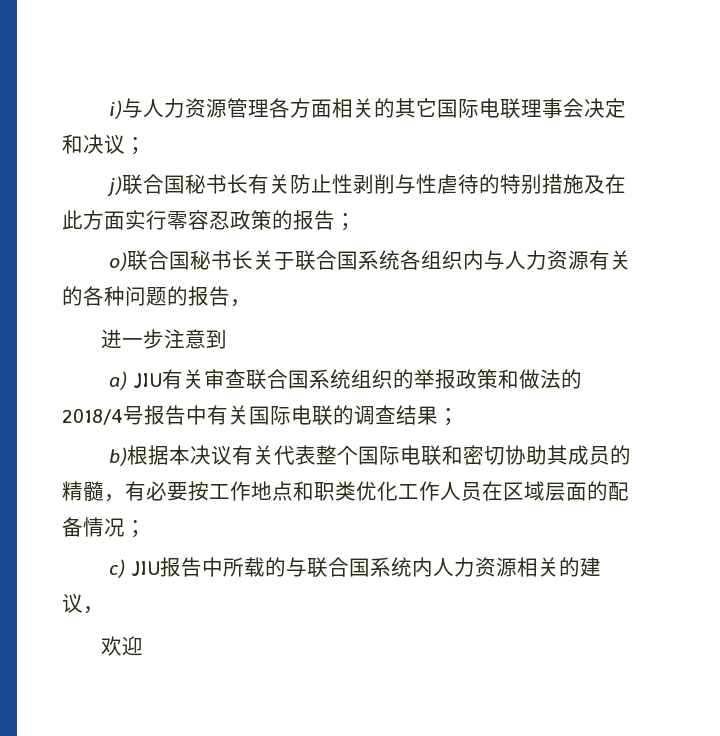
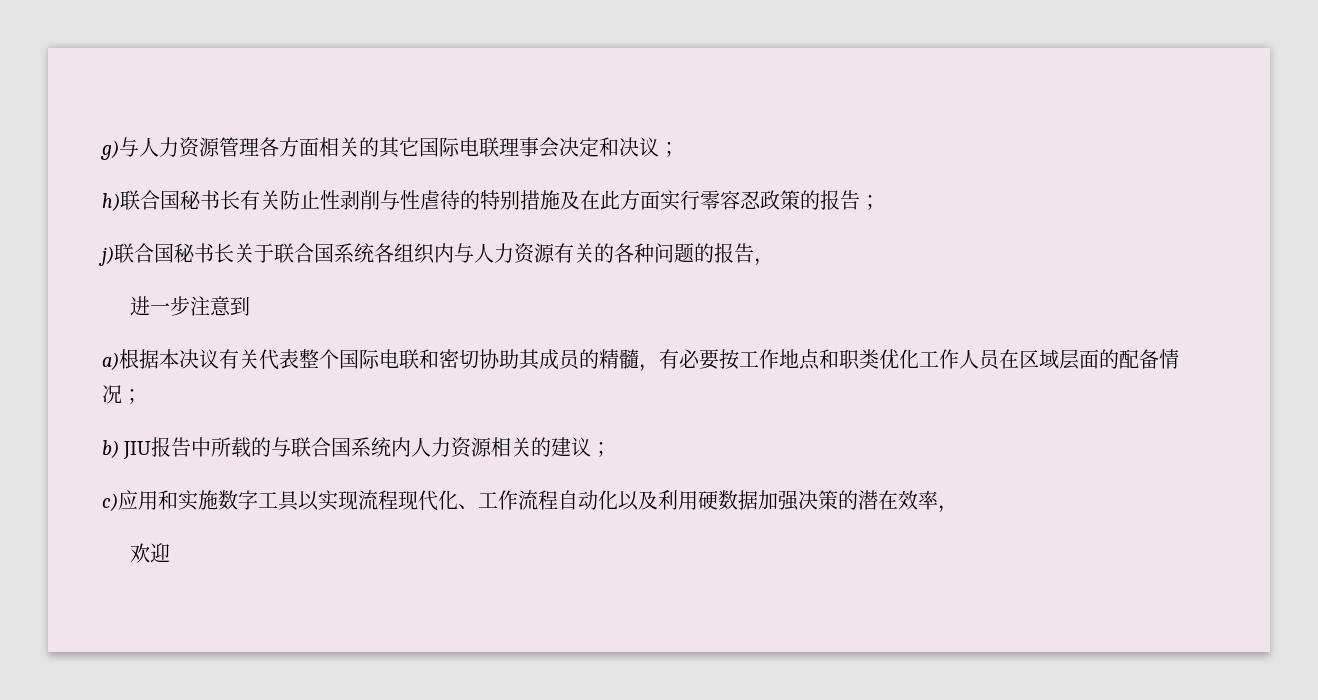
- i)与人力资源管理各方面相关的其它国际电联理事会决定和决议；
+ g)与人力资源管理各方面相关的其它国际电联理事会决定和决议；
- j)联合国秘书长有关防止性剥削与性虐待的特别措施及在此方面实行零容忍政策的报告；
+ h)联合国秘书长有关防止性剥削与性虐待的特别措施及在此方面实行零容忍政策的报告；
- o)联合国秘书长关于联合国系统各组织内与人力资源有关的各种问题的报告，
+ j)联合国秘书长关于联合国系统各组织内与人力资源有关的各种问题的报告，
- a) JIU有关审查联合国系统组织的举报政策和做法的2018/4号报告中有关国际电联的调查结果；
- b)根据本决议有关代表整个国际电联和密切协助其成员的精髓，有必要按工作地点和职类优化工作人员在区域层面的配备情况；
+ a)根据本决议有关代表整个国际电联和密切协助其成员的精髓，有必要按工作地点和职类优化工作人员在区域层面的配备情况；
- c) JIU报告中所载的与联合国系统内人力资源相关的建议，
+ b) JIU报告中所载的与联合国系统内人力资源相关的建议；
+ c)应用和实施数字工具以实现流程现代化、工作流程自动化以及利用硬数据加强决策的潜在效率，

